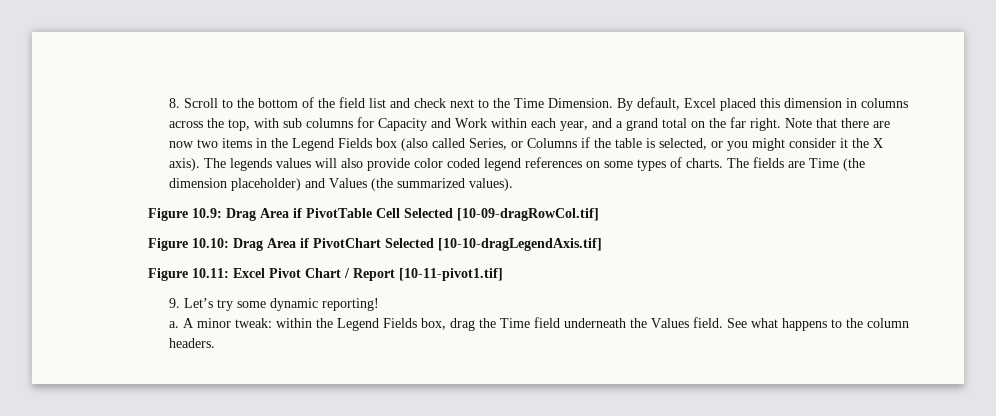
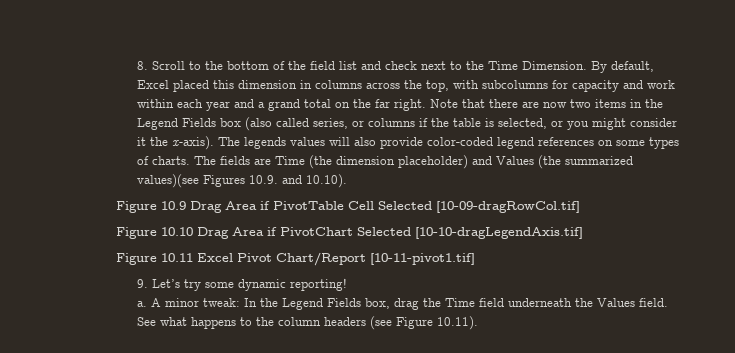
- By default, Excel placed this dimension in columns across the top, with sub columns for Capacity and Work within each year, and a grand total on the far right.
+ By default, Excel placed this dimension in columns across the top, with subcolumns for capacity and work within each year and a grand total on the far right.
- Note that there are now two items in the Legend Fields box (also called Series, or Columns if the table is selected, or you might consider it the X axis).
+ Note that there are now two items in the Legend Fields box (also called series, or columns if the table is selected, or you might consider it the x-axis).
- The legends values will also provide color coded legend references on some types of charts.
+ The legends values will also provide color-coded legend references on some types of charts.
- The fields are Time (the dimension placeholder) and Values (the summarized values).
- Figure 10.9: Drag Area if PivotTable Cell Selected [10-09-dragRowCol.tif]
+ The fields are Time (the dimension placeholder) and Values (the summarized values)(see Figures 10.9. and 10.10).
+ Figure 10.9 Drag Area if PivotTable Cell Selected [10-09-dragRowCol.tif]
- Figure 10.10: Drag Area if PivotChart Selected [10-10-dragLegendAxis.tif]
+ Figure 10.10 Drag Area if PivotChart Selected [10-10-dragLegendAxis.tif]
- Figure 10.11: Excel Pivot Chart / Report [10-11-pivot1.tif]
+ Figure 10.11 Excel Pivot Chart/Report [10-11-pivot1.tif]
- A minor tweak: within the Legend Fields box, drag the Time field underneath the Values field.
+ A minor tweak: In the Legend Fields box, drag the Time field underneath the Values field.
- See what happens to the column headers.
+ See what happens to the column headers (see Figure 10.11).

